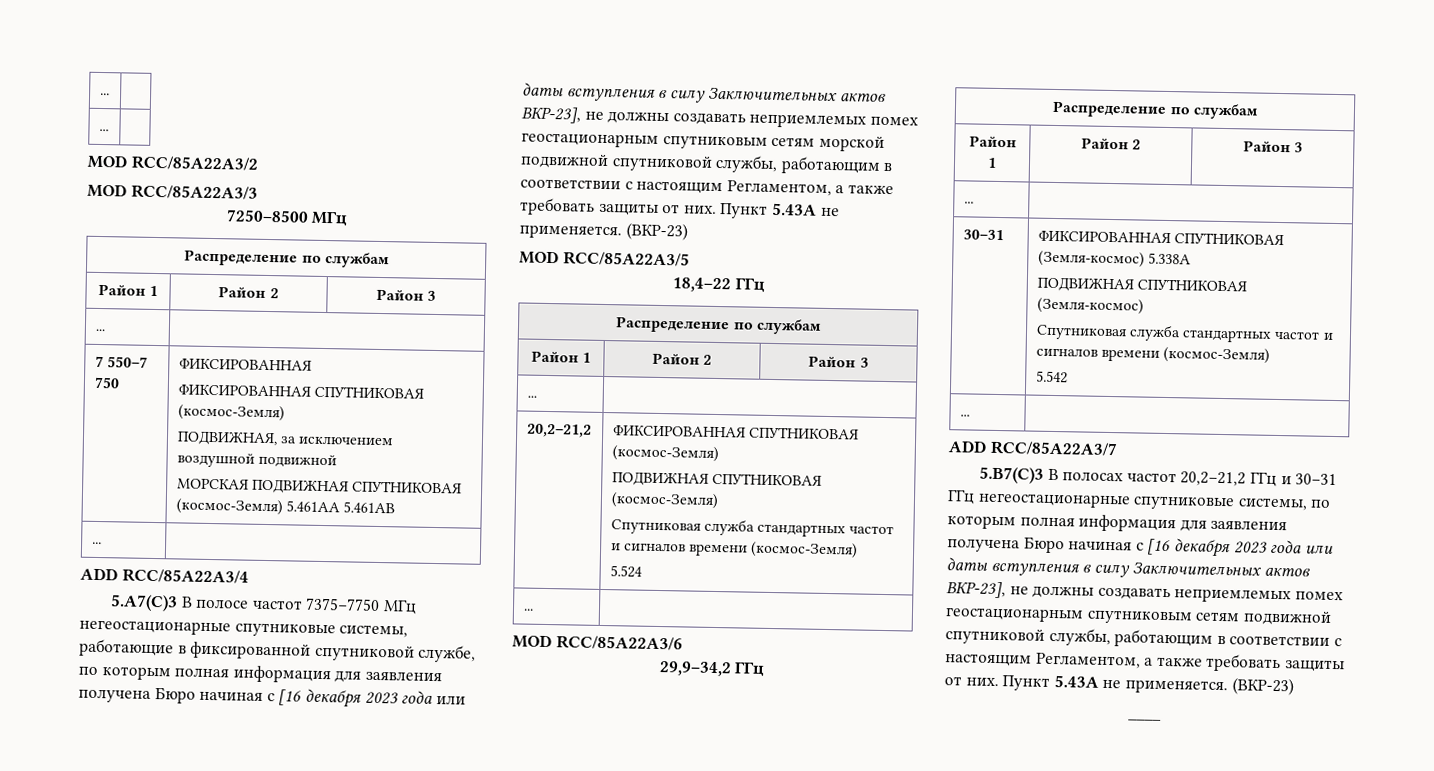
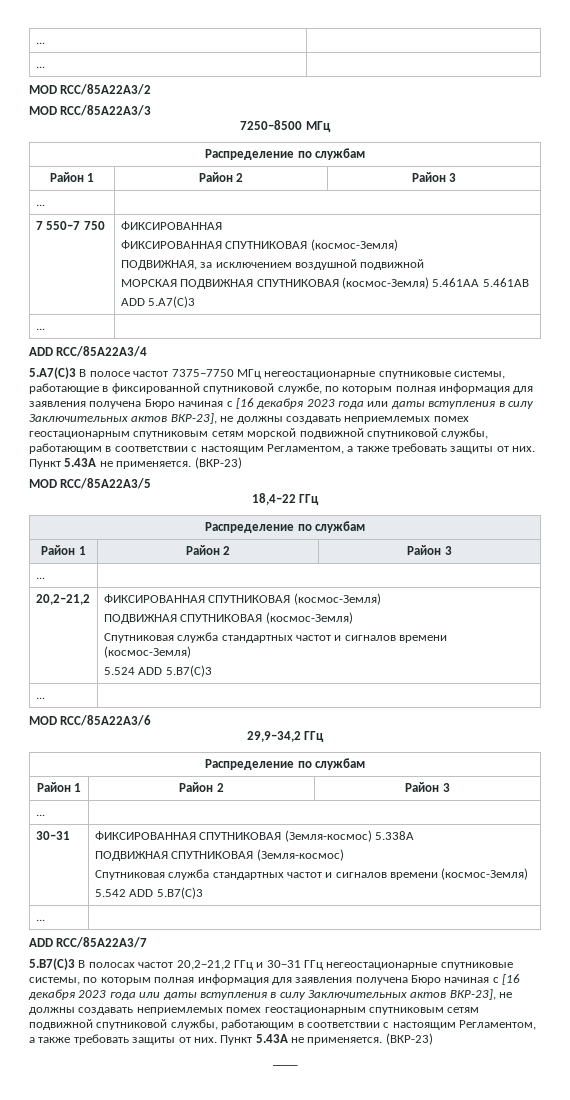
  7 550–7 750 | ФИКСИРОВАННАЯ
  ФИКСИРОВАННАЯ СПУТНИКОВАЯ (космос-Земля)
  ПОДВИЖНАЯ, за исключением воздушной подвижной
  МОРСКАЯ ПОДВИЖНАЯ СПУТНИКОВАЯ (космос-Земля) 5.461АА 5.461АВ
+ ADD 5.A7(C)3
  20,2–21,2 | ФИКСИРОВАННАЯ СПУТНИКОВАЯ (космос-Земля)
  ПОДВИЖНАЯ СПУТНИКОВАЯ (космос-Земля)
  Спутниковая служба стандартных частот и сигналов времени (космос-Земля)
- 5.524
+ 5.524 ADD 5.B7(C)3
  30–31 | ФИКСИРОВАННАЯ СПУТНИКОВАЯ (Земля-космос) 5.338A
  ПОДВИЖНАЯ СПУТНИКОВАЯ (Земля-космос)
  Спутниковая служба стандартных частот и сигналов времени (космос-Земля)
- 5.542
+ 5.542 ADD 5.B7(C)3

